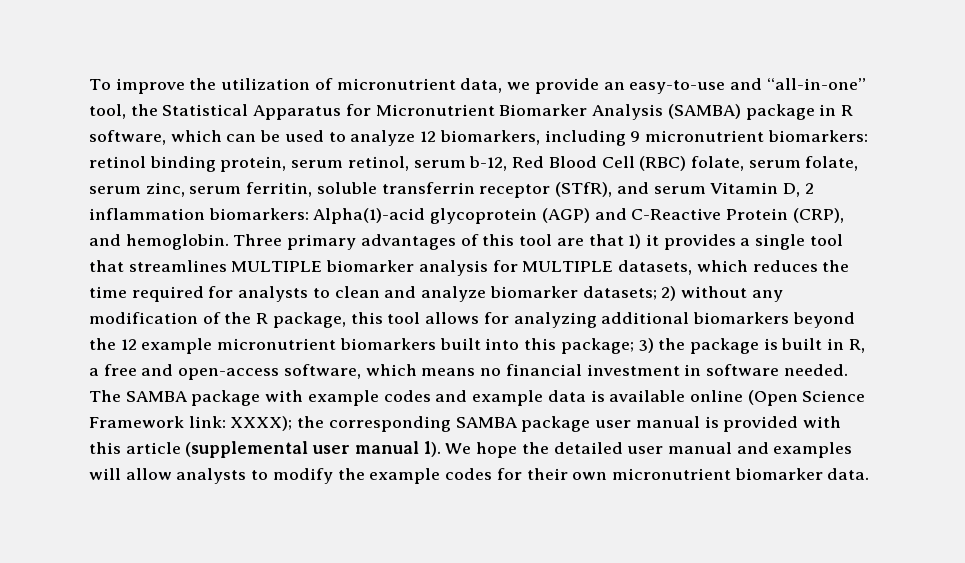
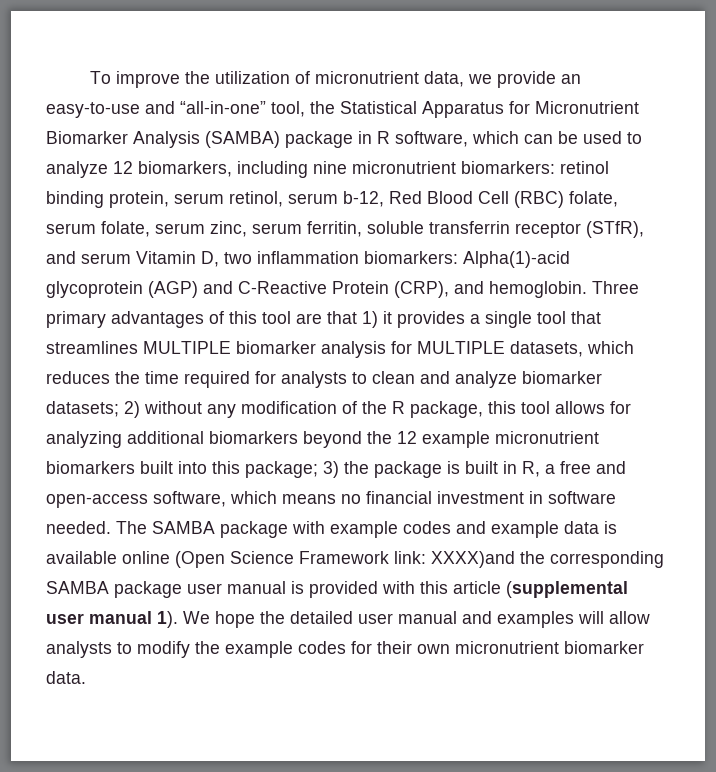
- To improve the utilization of micronutrient data, we provide an easy-to-use and “all-in-one” tool, the Statistical Apparatus for Micronutrient Biomarker Analysis (SAMBA) package in R software, which can be used to analyze 12 biomarkers, including 9 micronutrient biomarkers:
+ To improve the utilization of micronutrient data, we provide an easy-to-use and “all-in-one” tool, the Statistical Apparatus for Micronutrient Biomarker Analysis (SAMBA) package in R software, which can be used to analyze 12 biomarkers, including nine micronutrient biomarkers:
- retinol binding protein, serum retinol, serum b-12, Red Blood Cell (RBC) folate, serum folate, serum zinc, serum ferritin, soluble transferrin receptor (STfR), and serum Vitamin D, 2 inflammation biomarkers:
+ retinol binding protein, serum retinol, serum b-12, Red Blood Cell (RBC) folate, serum folate, serum zinc, serum ferritin, soluble transferrin receptor (STfR), and serum Vitamin D, two inflammation biomarkers:
- The SAMBA package with example codes and example data is available online (Open Science Framework link: XXXX); the corresponding SAMBA package user manual is provided with this article (supplemental user manual 1).
+ The SAMBA package with example codes and example data is available online (Open Science Framework link: XXXX)and the corresponding SAMBA package user manual is provided with this article (supplemental user manual 1).

